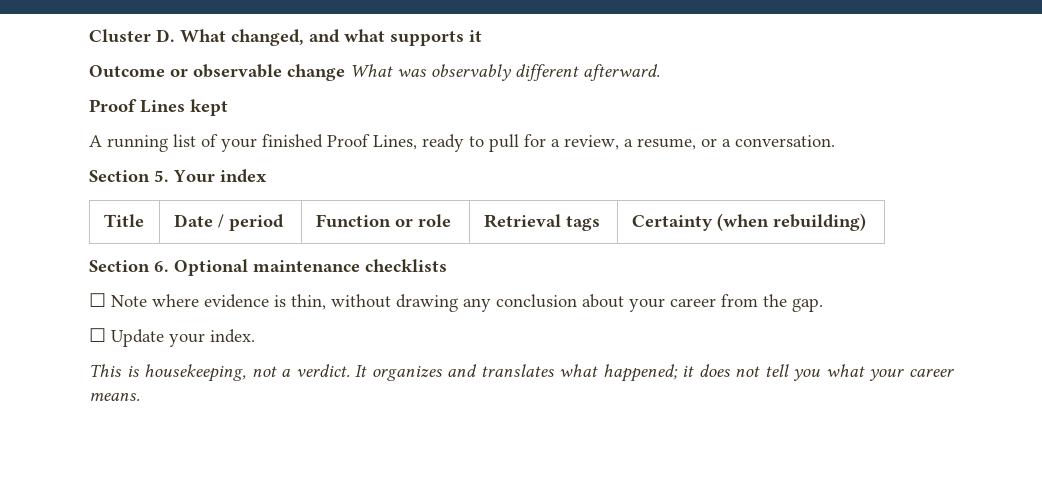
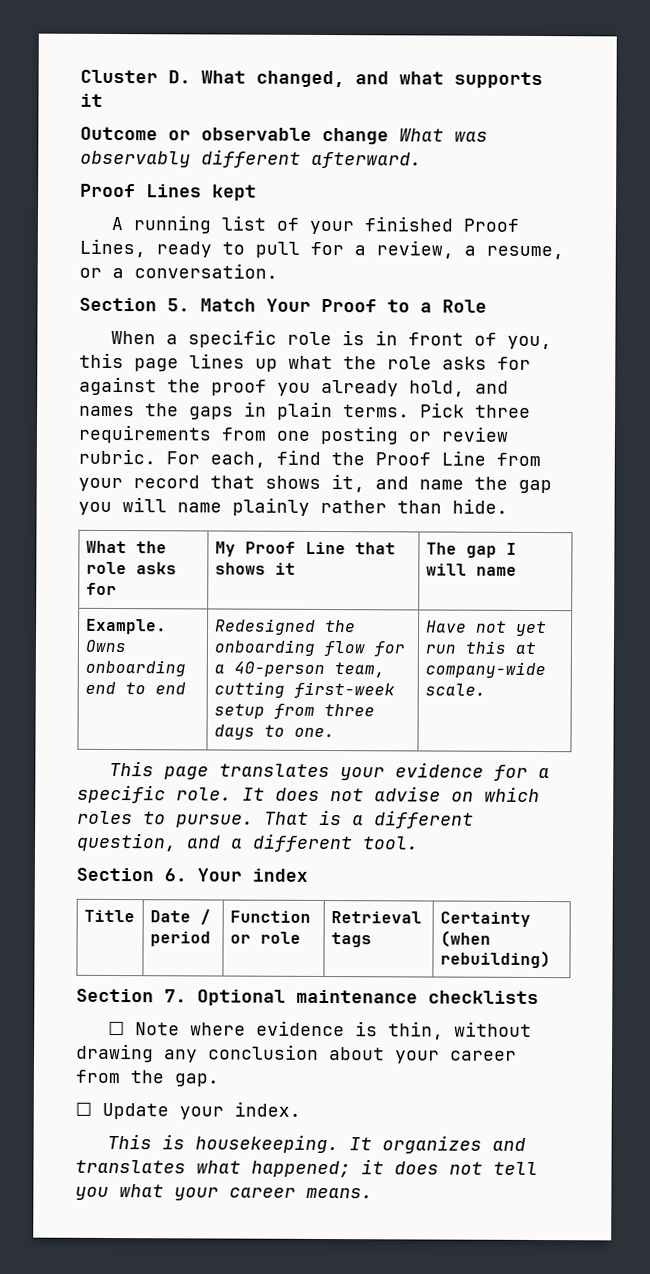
- Section 5. Your index
+ Section 5. Match Your Proof to a Role
+ When a specific role is in front of you, this page lines up what the role asks for against the proof you already hold, and names the gaps in plain terms. Pick three requirements from one posting or review rubric. For each, find the Proof Line from your record that shows it, and name the gap you will name plainly rather than hide.
+ What the role asks for | My Proof Line that shows it | The gap I will name
+ Example. Owns onboarding end to end | Redesigned the onboarding flow for a 40-person team, cutting first-week setup from three days to one. | Have not yet run this at company-wide scale.
+ This page translates your evidence for a specific role. It does not advise on which roles to pursue. That is a different question, and a different tool.
+ Section 6. Your index
- Section 6. Optional maintenance checklists
+ Section 7. Optional maintenance checklists
- This is housekeeping, not a verdict.
+ This is housekeeping.

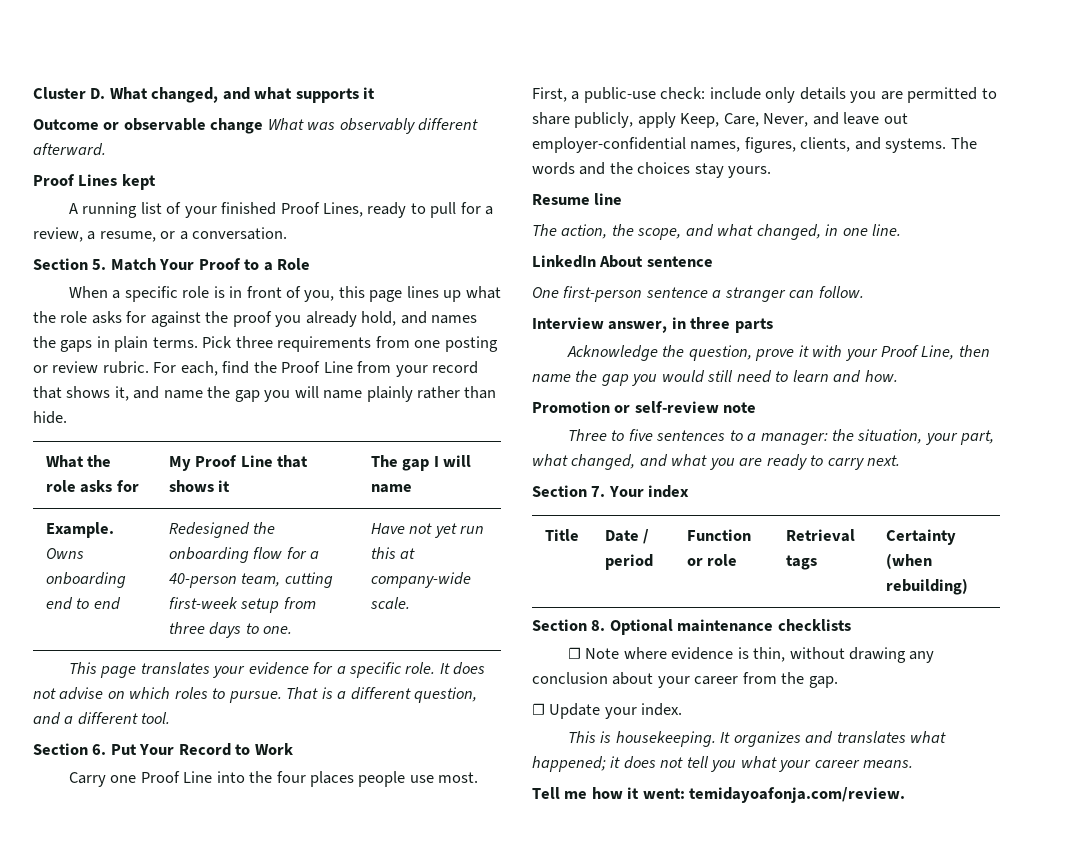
- Section 6. Your index
+ Section 6. Put Your Record to Work
+ Carry one Proof Line into the four places people use most. First, a public-use check: include only details you are permitted to share publicly, apply Keep, Care, Never, and leave out employer-confidential names, figures, clients, and systems. The words and the choices stay yours.
+ Resume line
+ The action, the scope, and what changed, in one line.
+ LinkedIn About sentence
+ One first-person sentence a stranger can follow.
+ Interview answer, in three parts
+ Acknowledge the question, prove it with your Proof Line, then name the gap you would still need to learn and how.
+ Promotion or self-review note
+ Three to five sentences to a manager: the situation, your part, what changed, and what you are ready to carry next.
+ Section 7. Your index
- Section 7. Optional maintenance checklists
+ Section 8. Optional maintenance checklists
+ Tell me how it went: temidayoafonja.com/review.

